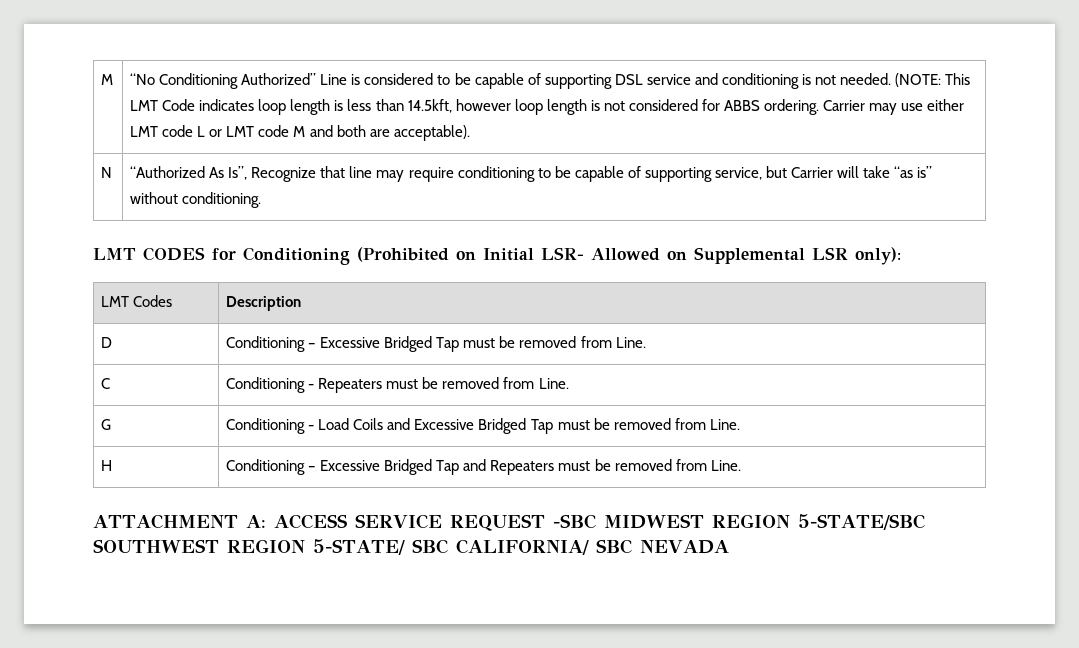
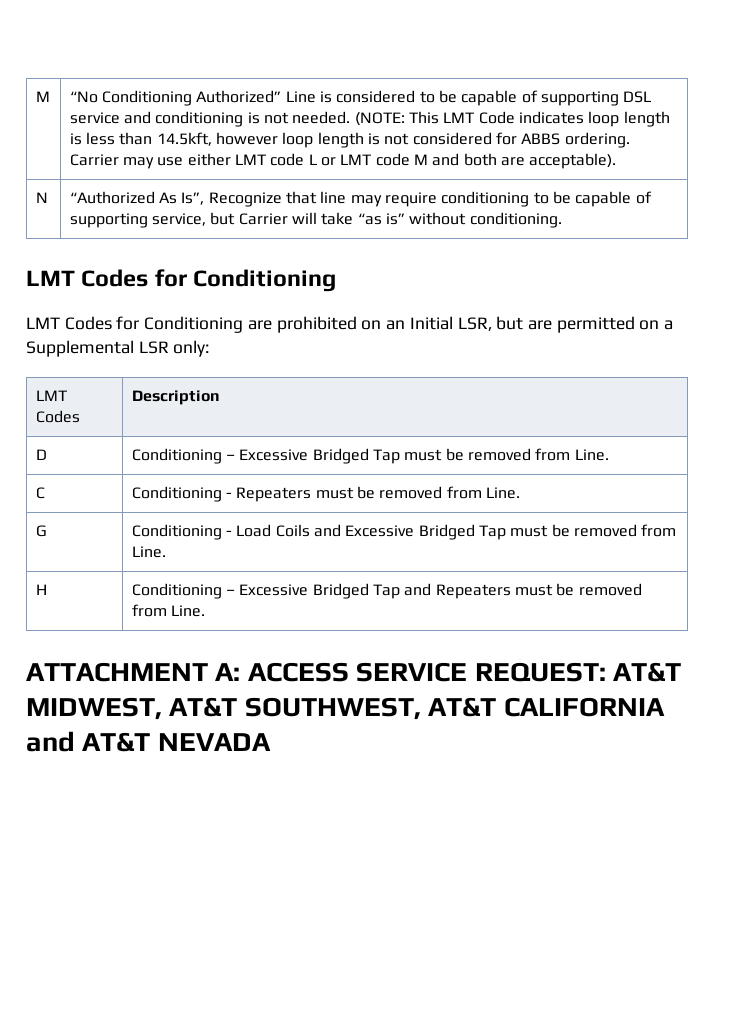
  N | “Authorized As Is”, Recognize that line may require conditioning to be capable of supporting service, but Carrier will take “as is” without conditioning.
- LMT CODES for Conditioning (Prohibited on Initial LSR- Allowed on Supplemental LSR only):
+ LMT Codes for Conditioning
+ LMT Codes for Conditioning are prohibited on an Initial LSR, but are permitted on a Supplemental LSR only:
- ATTACHMENT A: ACCESS SERVICE REQUEST -SBC MIDWEST REGION 5-STATE/SBC SOUTHWEST REGION 5-STATE/ SBC CALIFORNIA/ SBC NEVADA
+ ATTACHMENT A: ACCESS SERVICE REQUEST: AT&T MIDWEST, AT&T SOUTHWEST, AT&T CALIFORNIA and AT&T NEVADA

